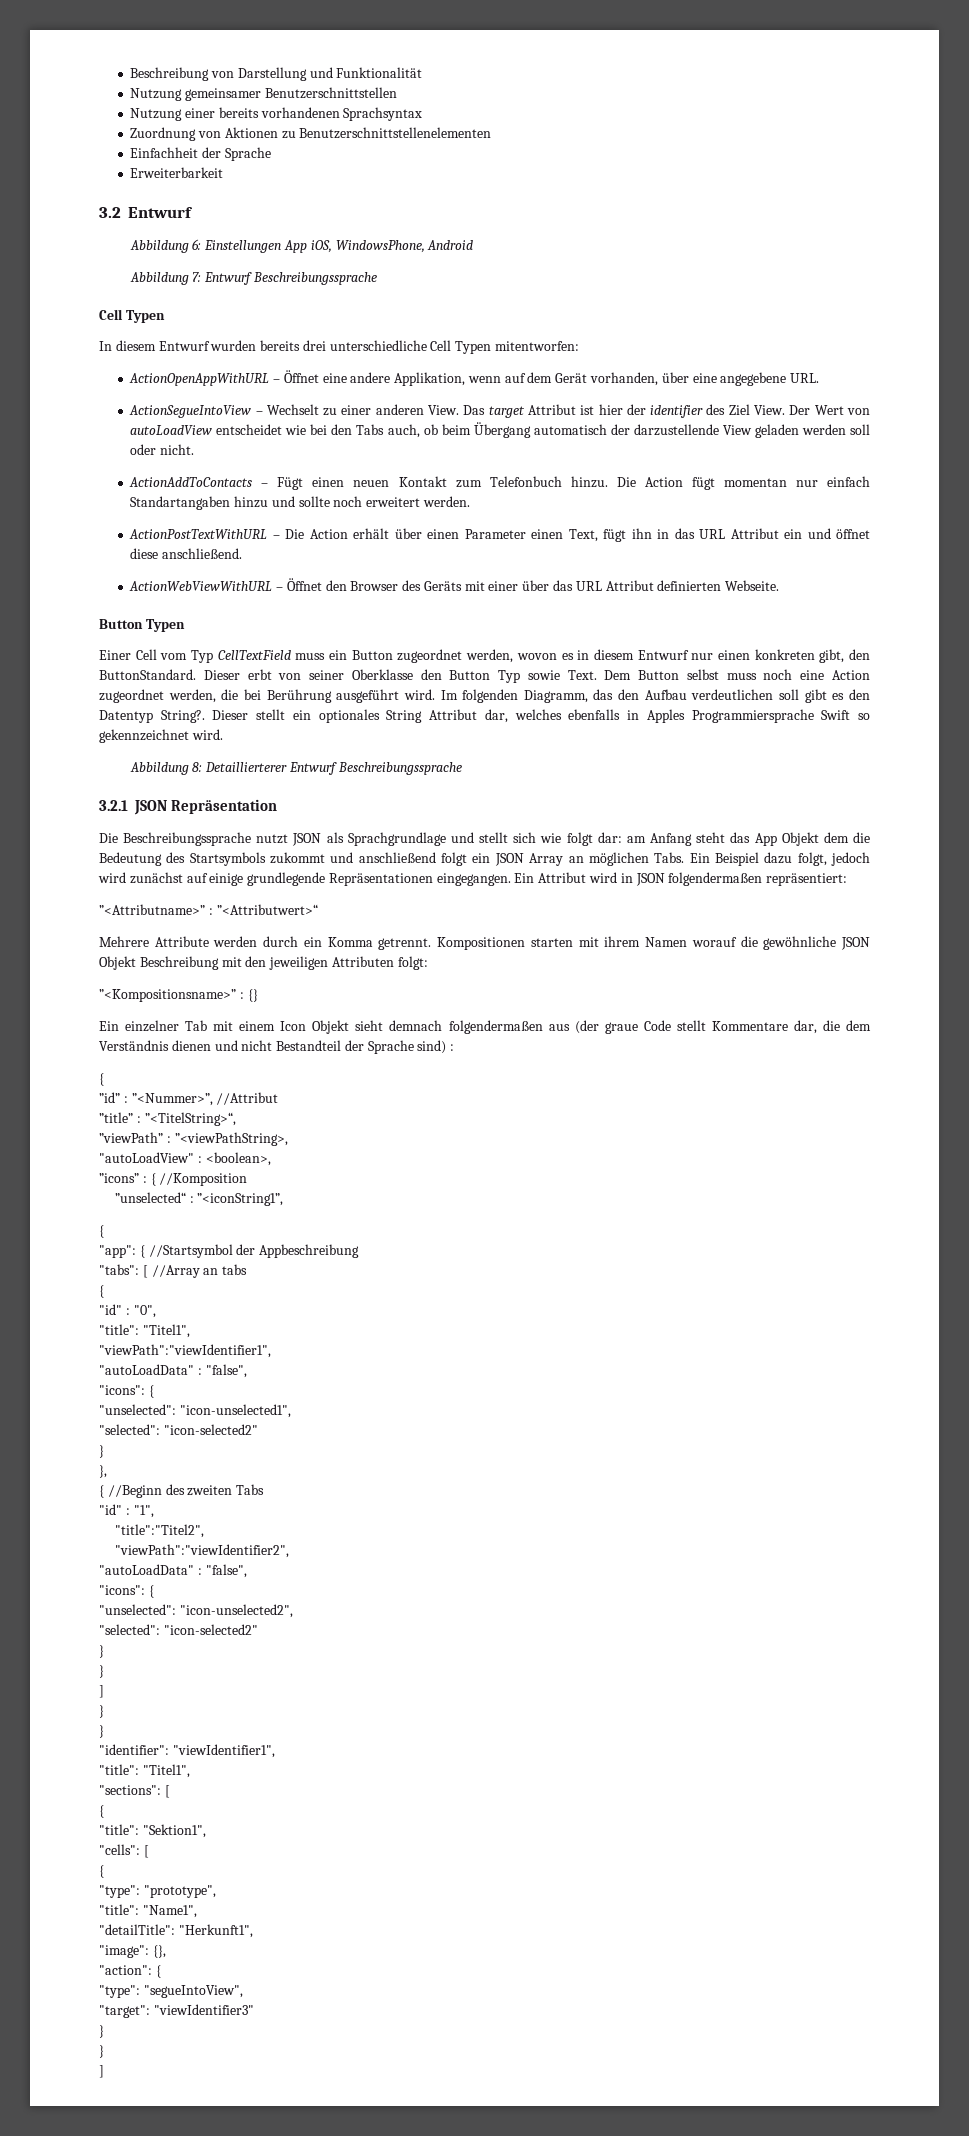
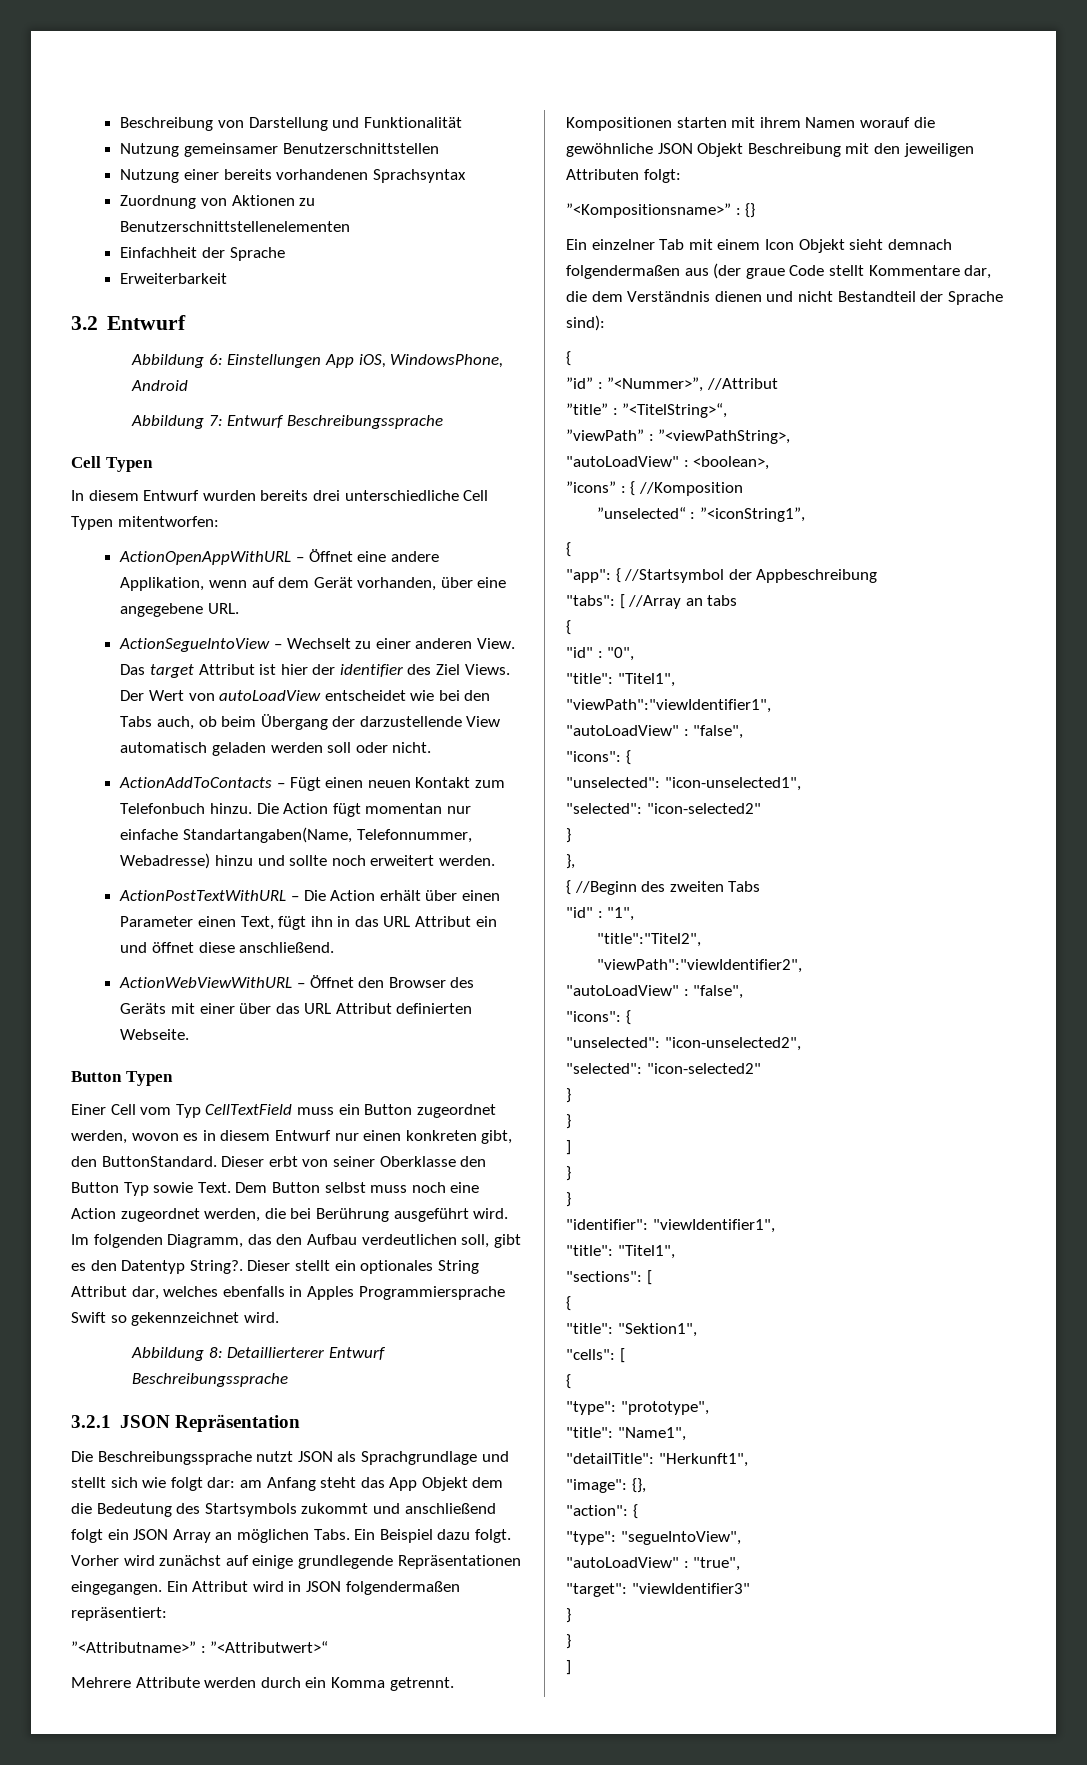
- Das target Attribut ist hier der identifier des Ziel View.
+ Das target Attribut ist hier der identifier des Ziel Views.
- Der Wert von autoLoadView entscheidet wie bei den Tabs auch, ob beim Übergang automatisch der darzustellende View geladen werden soll oder nicht.
+ Der Wert von autoLoadView entscheidet wie bei den Tabs auch, ob beim Übergang der darzustellende View automatisch geladen werden soll oder nicht.
- Die Action fügt momentan nur einfach Standartangaben hinzu und sollte noch erweitert werden.
+ Die Action fügt momentan nur einfache Standartangaben(Name, Telefonnummer, Webadresse) hinzu und sollte noch erweitert werden.
- Im folgenden Diagramm, das den Aufbau verdeutlichen soll gibt es den Datentyp String?.
+ Im folgenden Diagramm, das den Aufbau verdeutlichen soll, gibt es den Datentyp String?.
- Ein Beispiel dazu folgt, jedoch wird zunächst auf einige grundlegende Repräsentationen eingegangen.
+ Ein Beispiel dazu folgt. Vorher wird zunächst auf einige grundlegende Repräsentationen eingegangen.
- Ein einzelner Tab mit einem Icon Objekt sieht demnach folgendermaßen aus (der graue Code stellt Kommentare dar, die dem Verständnis dienen und nicht Bestandteil der Sprache sind) :
+ Ein einzelner Tab mit einem Icon Objekt sieht demnach folgendermaßen aus (der graue Code stellt Kommentare dar, die dem Verständnis dienen und nicht Bestandteil der Sprache sind):
  "viewPath":"viewIdentifier1",
- "autoLoadData" : "false",
+ "autoLoadView" : "false",
  "viewPath":"viewIdentifier2",
- "autoLoadData" : "false",
+ "autoLoadView" : "false",
+ "autoLoadView" : "true",

